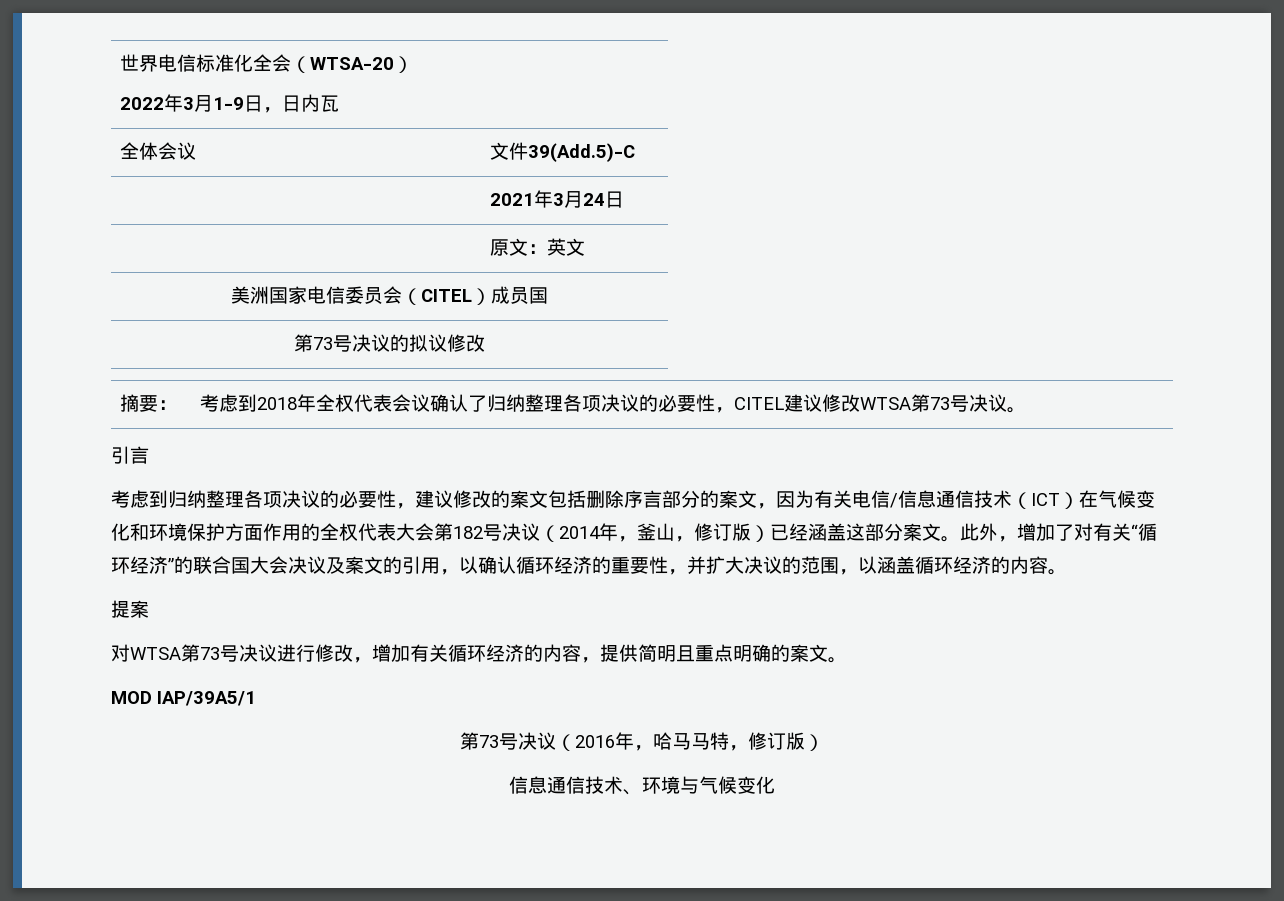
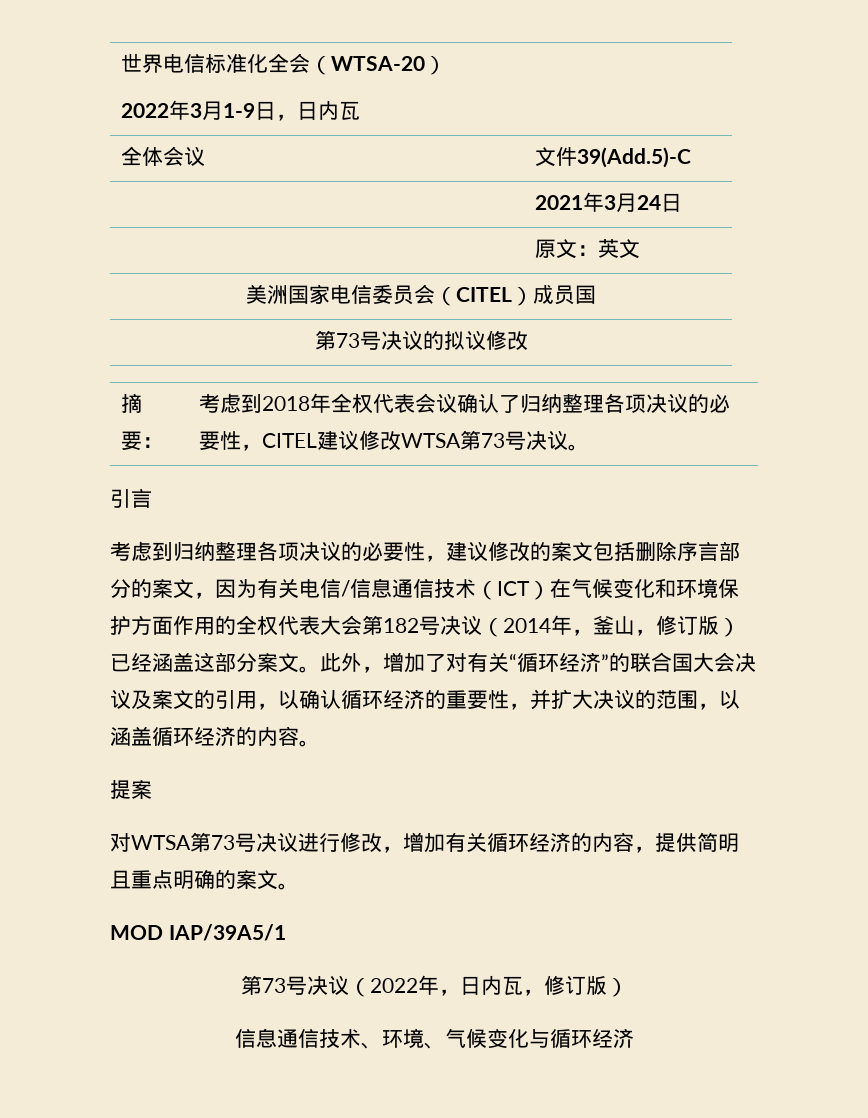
- 第73号决议（2016年，哈马马特，修订版）
+ 第73号决议（2022年，日内瓦，修订版）
- 信息通信技术、环境与气候变化
+ 信息通信技术、环境、气候变化与循环经济

